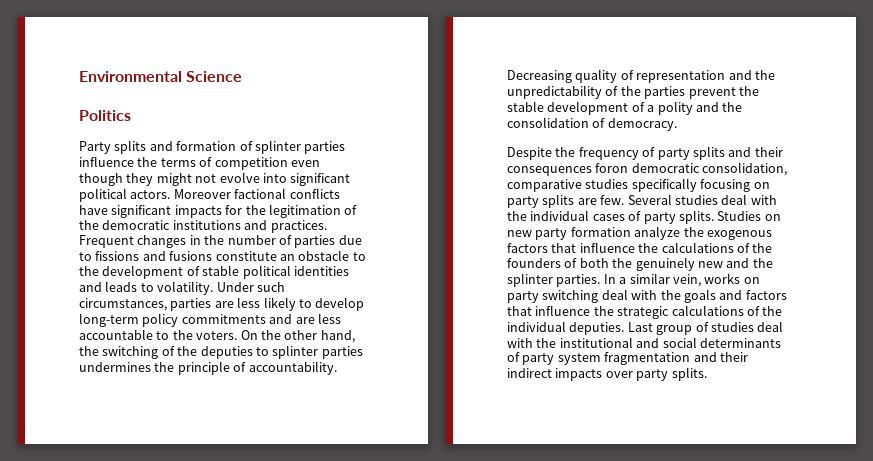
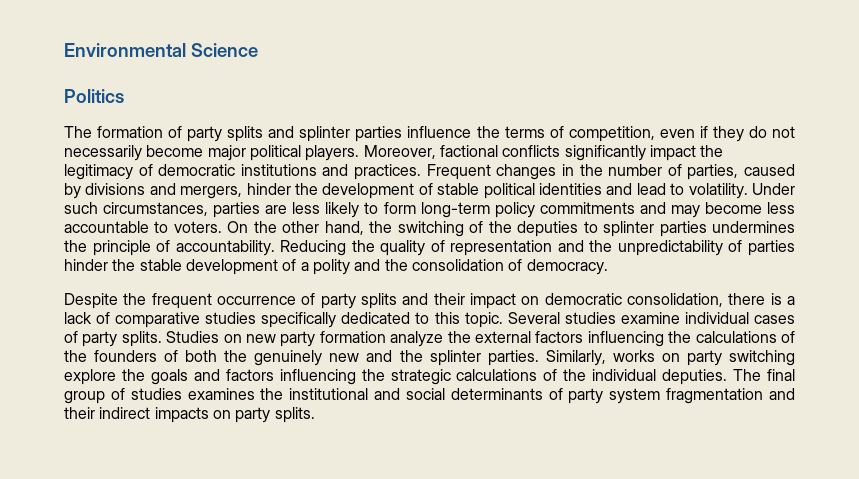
- Party splits and formation of splinter parties influence the terms of competition even though they might not evolve into significant political actors. Moreover factional conflicts have significant impacts for the legitimation of the democratic institutions and practices.
+ The formation of party splits and splinter parties influence the terms of competition, even if they do not necessarily become major political players. Moreover, factional conflicts significantly impact the legitimacy of democratic institutions and practices.
- Frequent changes in the number of parties due to fissions and fusions constitute an obstacle to the development of stable political identities and leads to volatility.
+ Frequent changes in the number of parties, caused by divisions and mergers, hinder the development of stable political identities and lead to volatility.
- Under such circumstances, parties are less likely to develop long-term policy commitments and are less accountable to the voters.
+ Under such circumstances, parties are less likely to form long-term policy commitments and may become less accountable to voters.
- Decreasing quality of representation and the unpredictability of the parties prevent the stable development of a polity and the consolidation of democracy.
+ Reducing the quality of representation and the unpredictability of parties hinder the stable development of a polity and the consolidation of democracy.
- Despite the frequency of party splits and their consequences foron democratic consolidation, comparative studies specifically focusing on party splits are few. Several studies deal with the individual cases of party splits.
+ Despite the frequent occurrence of party splits and their impact on democratic consolidation, there is a lack of comparative studies specifically dedicated to this topic. Several studies examine individual cases of party splits.
- Studies on new party formation analyze the exogenous factors that influence the calculations of the founders of both the genuinely new and the splinter parties.
+ Studies on new party formation analyze the external factors influencing the calculations of the founders of both the genuinely new and the splinter parties.
- In a similar vein, works on party switching deal with the goals and factors that influence the strategic calculations of the individual deputies.
+ Similarly, works on party switching explore the goals and factors influencing the strategic calculations of the individual deputies.
- Last group of studies deal with the institutional and social determinants of party system fragmentation and their indirect impacts over party splits.
+ The final group of studies examines the institutional and social determinants of party system fragmentation and their indirect impacts on party splits.

